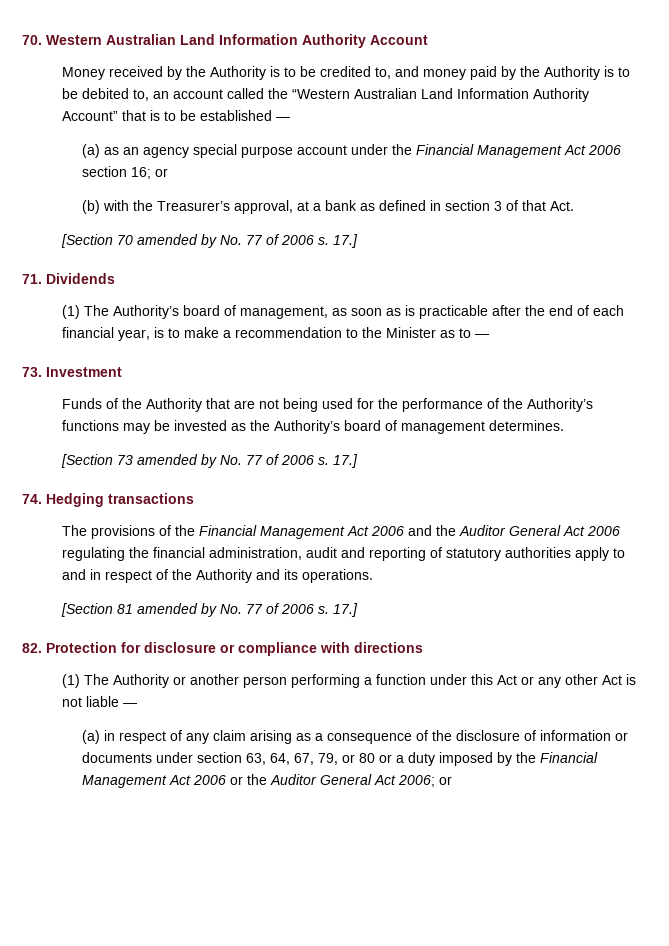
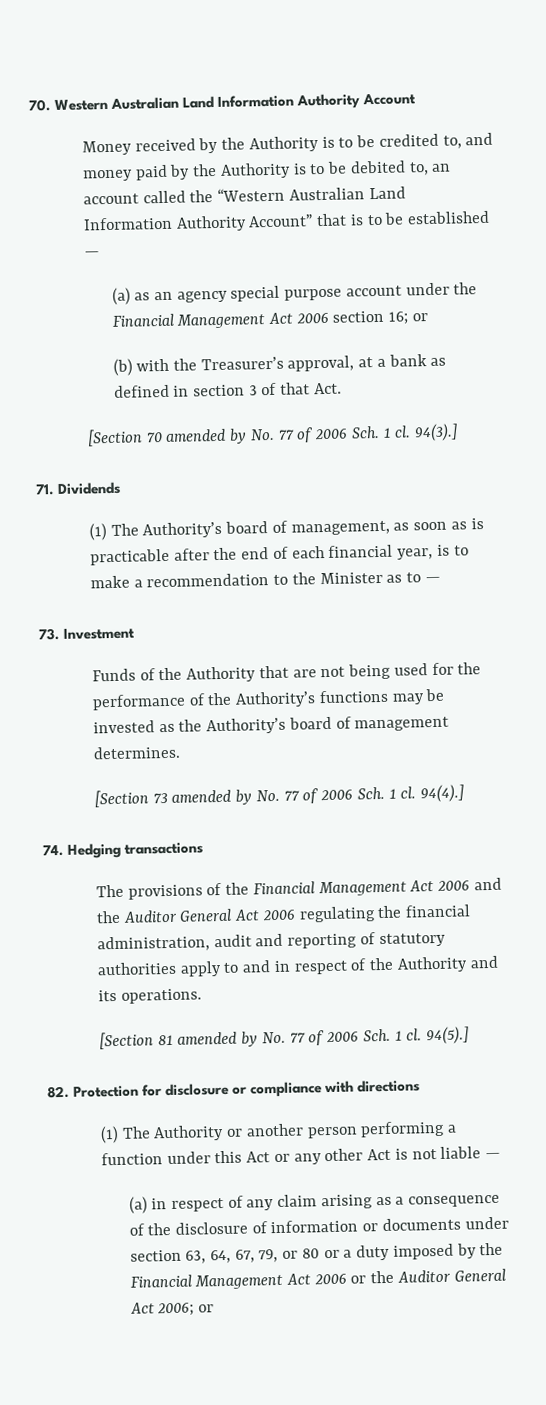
- [Section 70 amended by No. 77 of 2006 s. 17.]
+ [Section 70 amended by No. 77 of 2006 Sch. 1 cl. 94(3).]
- [Section 73 amended by No. 77 of 2006 s. 17.]
+ [Section 73 amended by No. 77 of 2006 Sch. 1 cl. 94(4).]
- [Section 81 amended by No. 77 of 2006 s. 17.]
+ [Section 81 amended by No. 77 of 2006 Sch. 1 cl. 94(5).]

